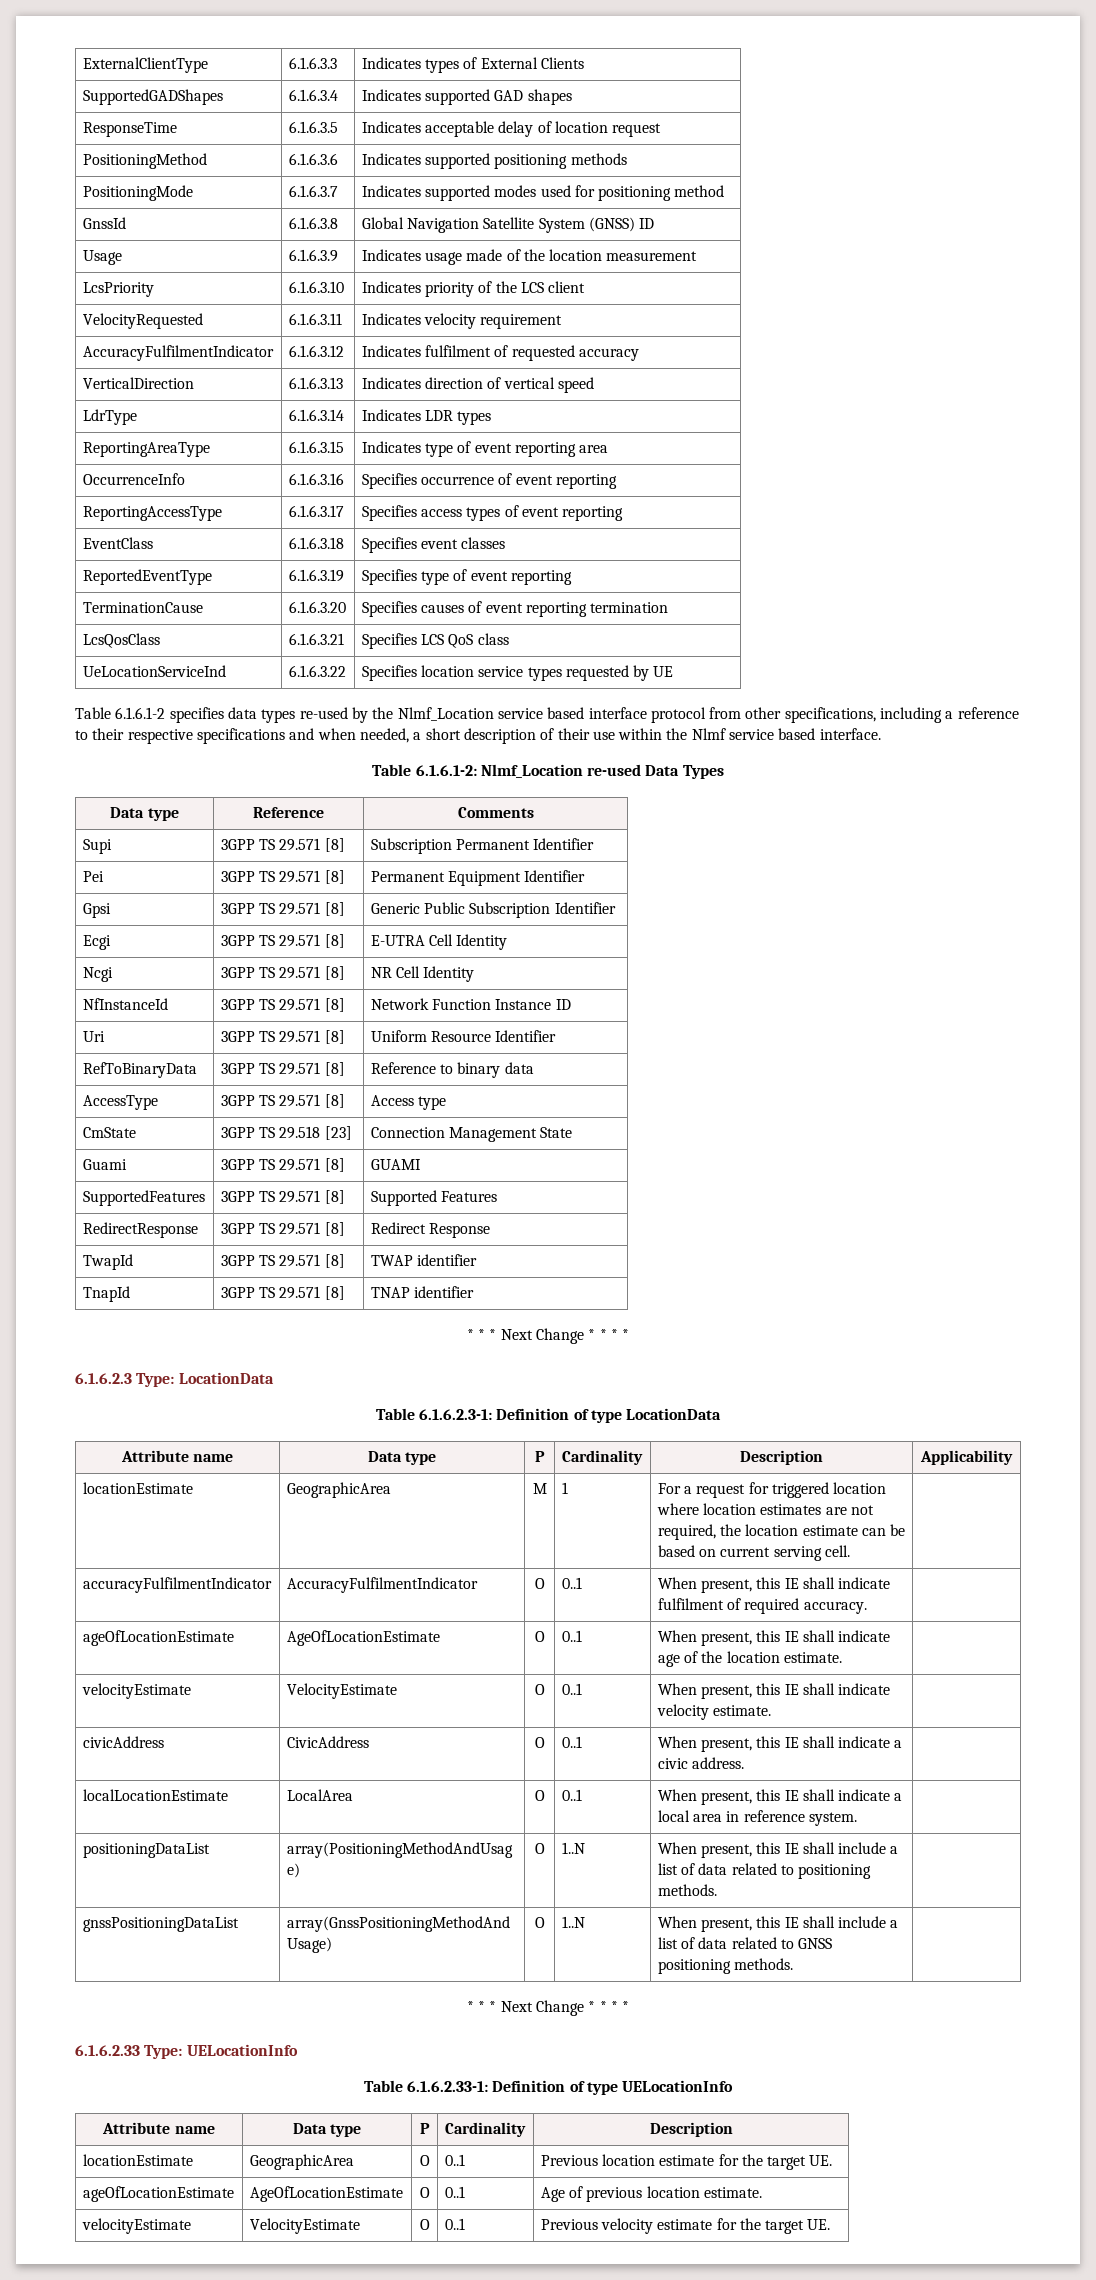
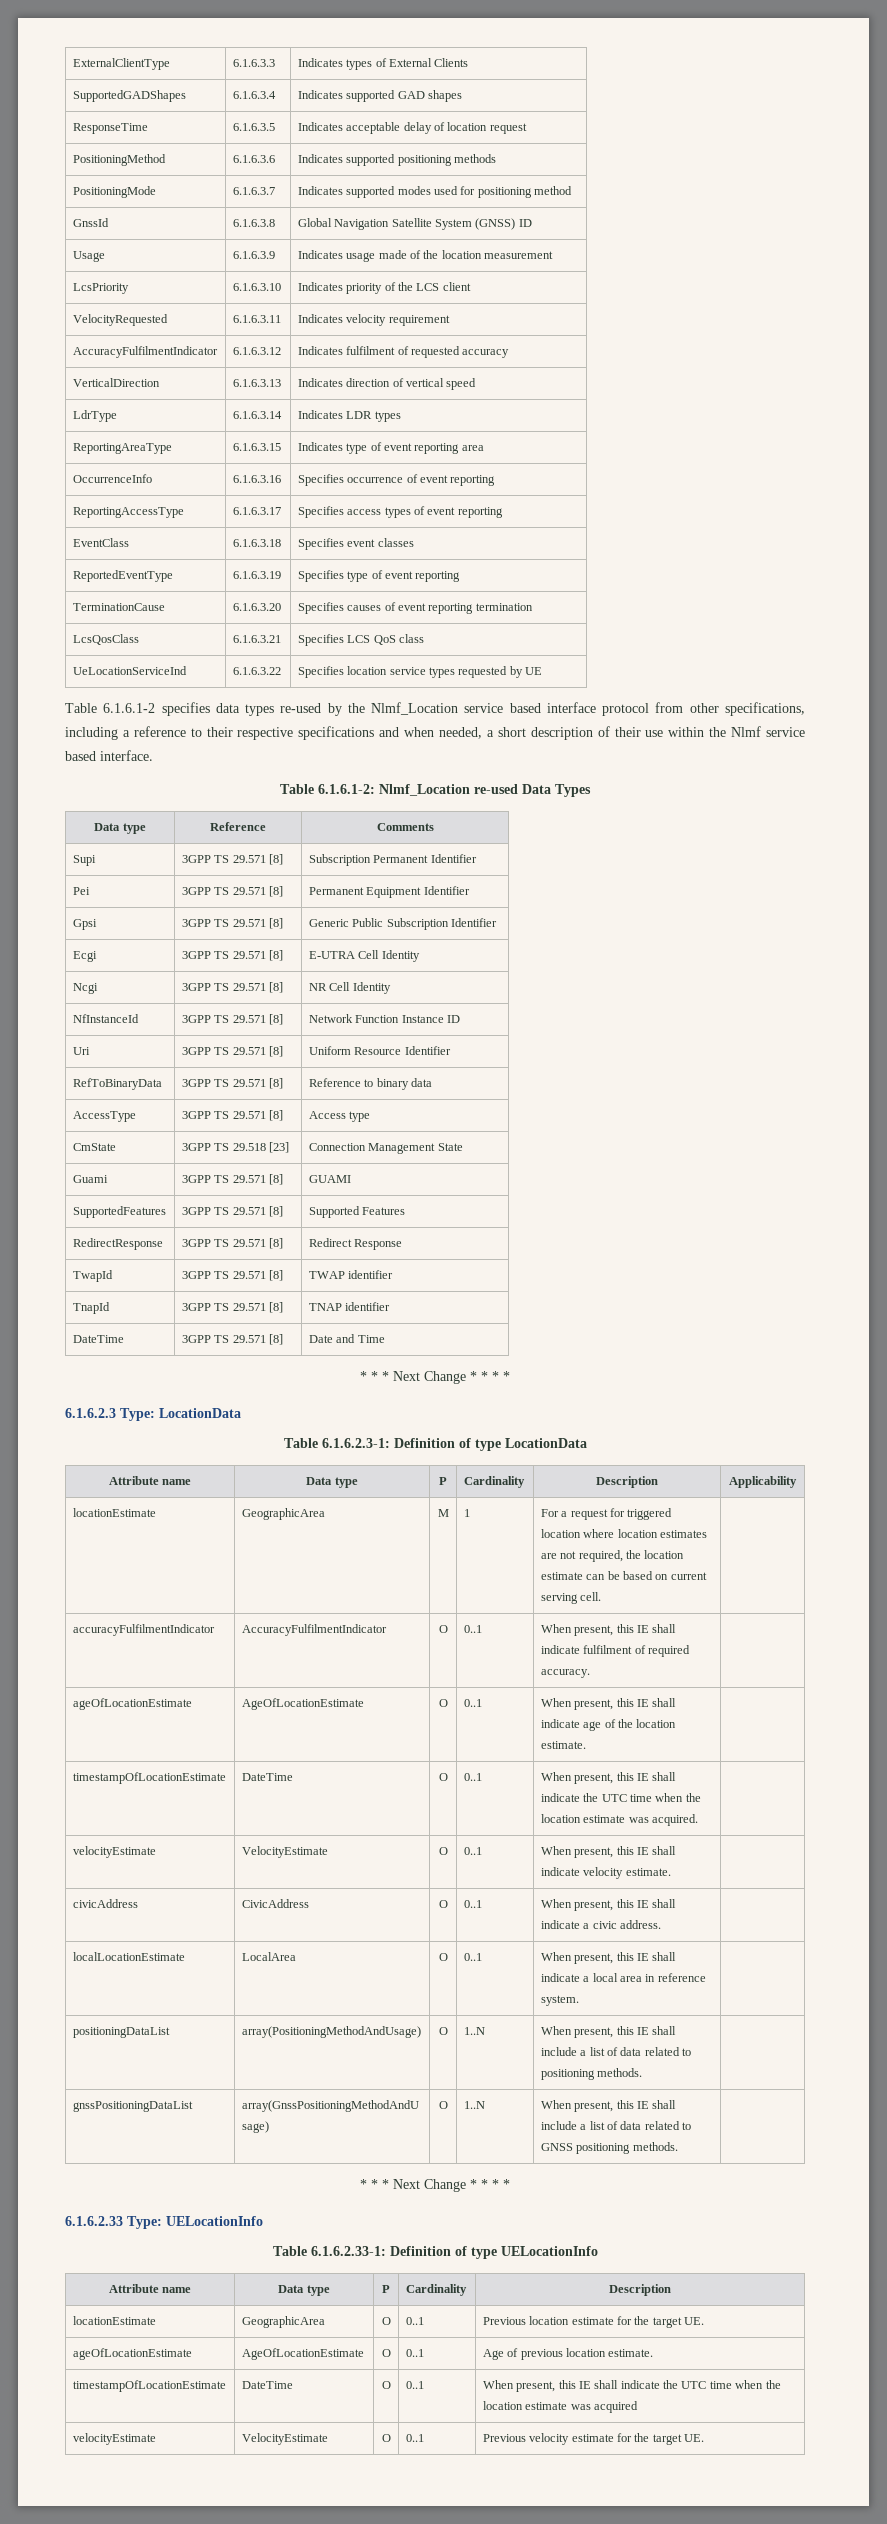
+ DateTime | 3GPP TS 29.571 [8] | Date and Time
+ timestampOfLocationEstimate | DateTime | O | 0..1 | When present, this IE shall indicate the UTC time when the location estimate was acquired. |
+ timestampOfLocationEstimate | DateTime | O | 0..1 | When present, this IE shall indicate the UTC time when the location estimate was acquired

